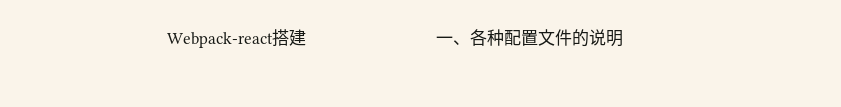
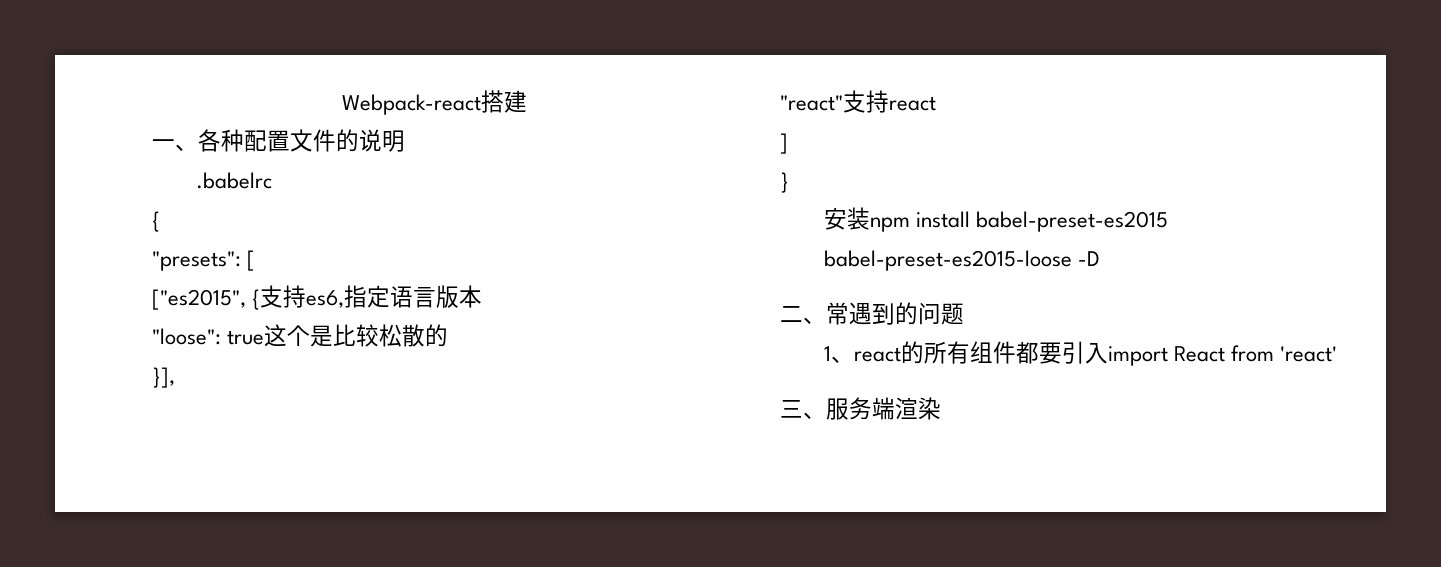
+ .babelrc
+ {
+ "presets": [
+ ["es2015", {支持es6,指定语言版本
+ "loose": true这个是比较松散的
+ }],
+ "react"支持react
+ ]
+ }
+ 安装npm install babel-preset-es2015 babel-preset-es2015-loose -D
+ 二、常遇到的问题
+ 1、react的所有组件都要引入import React from 'react'
+ 三、服务端渲染

